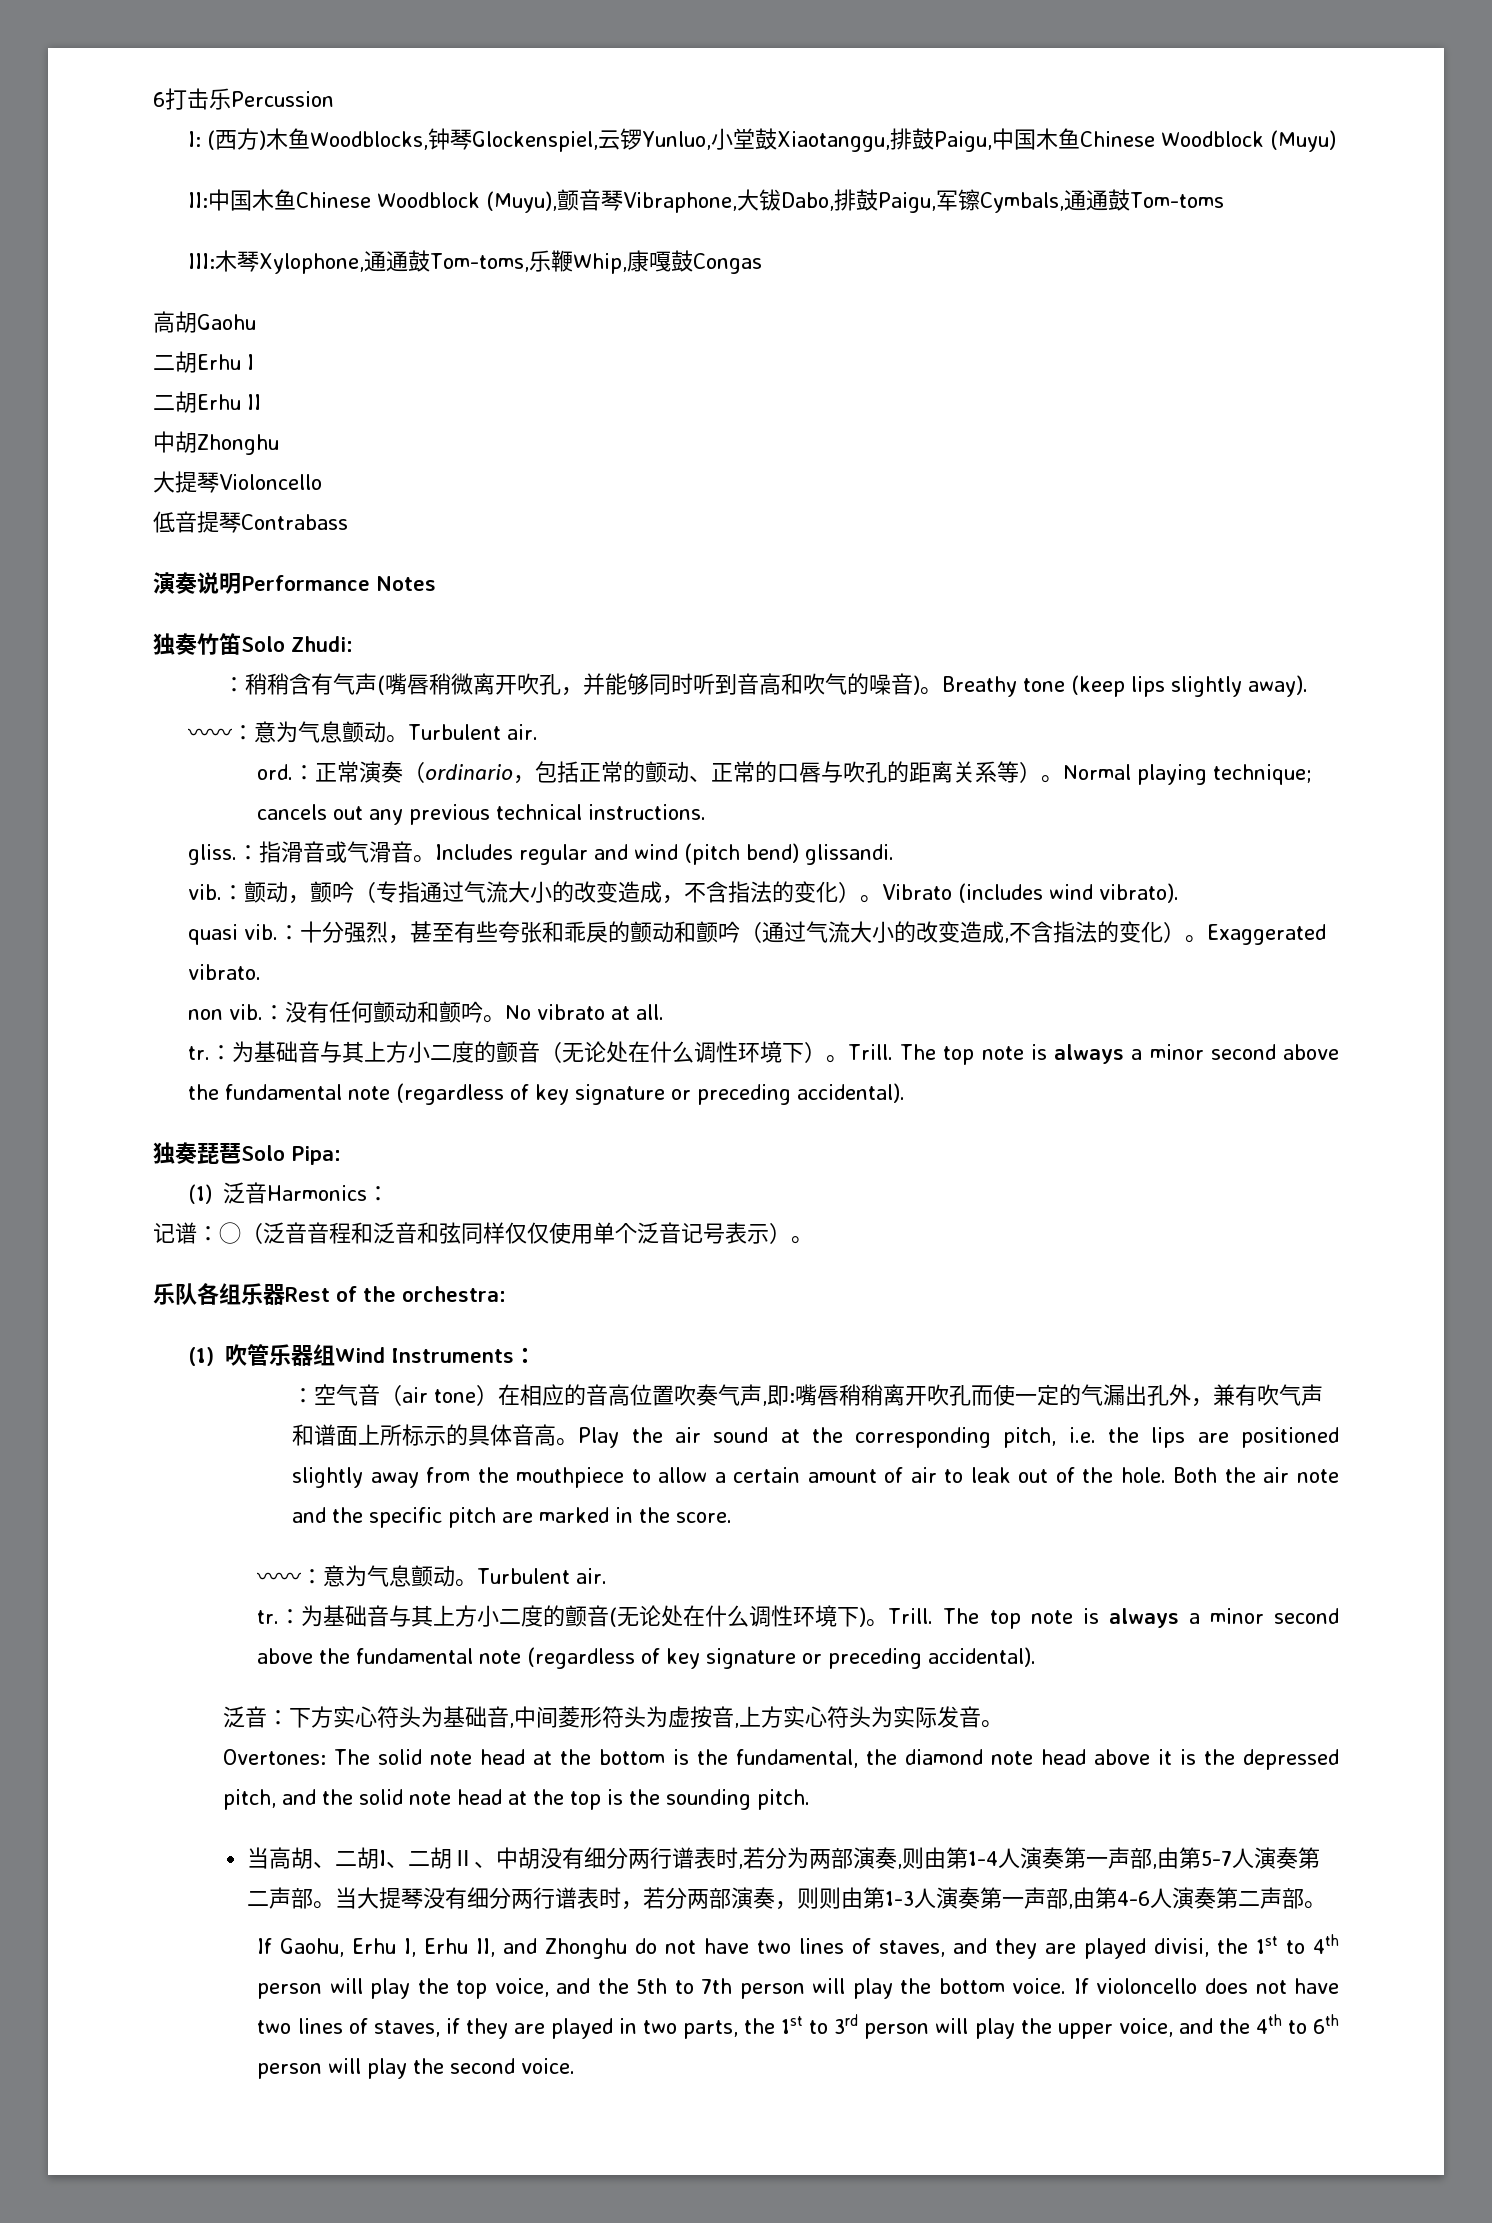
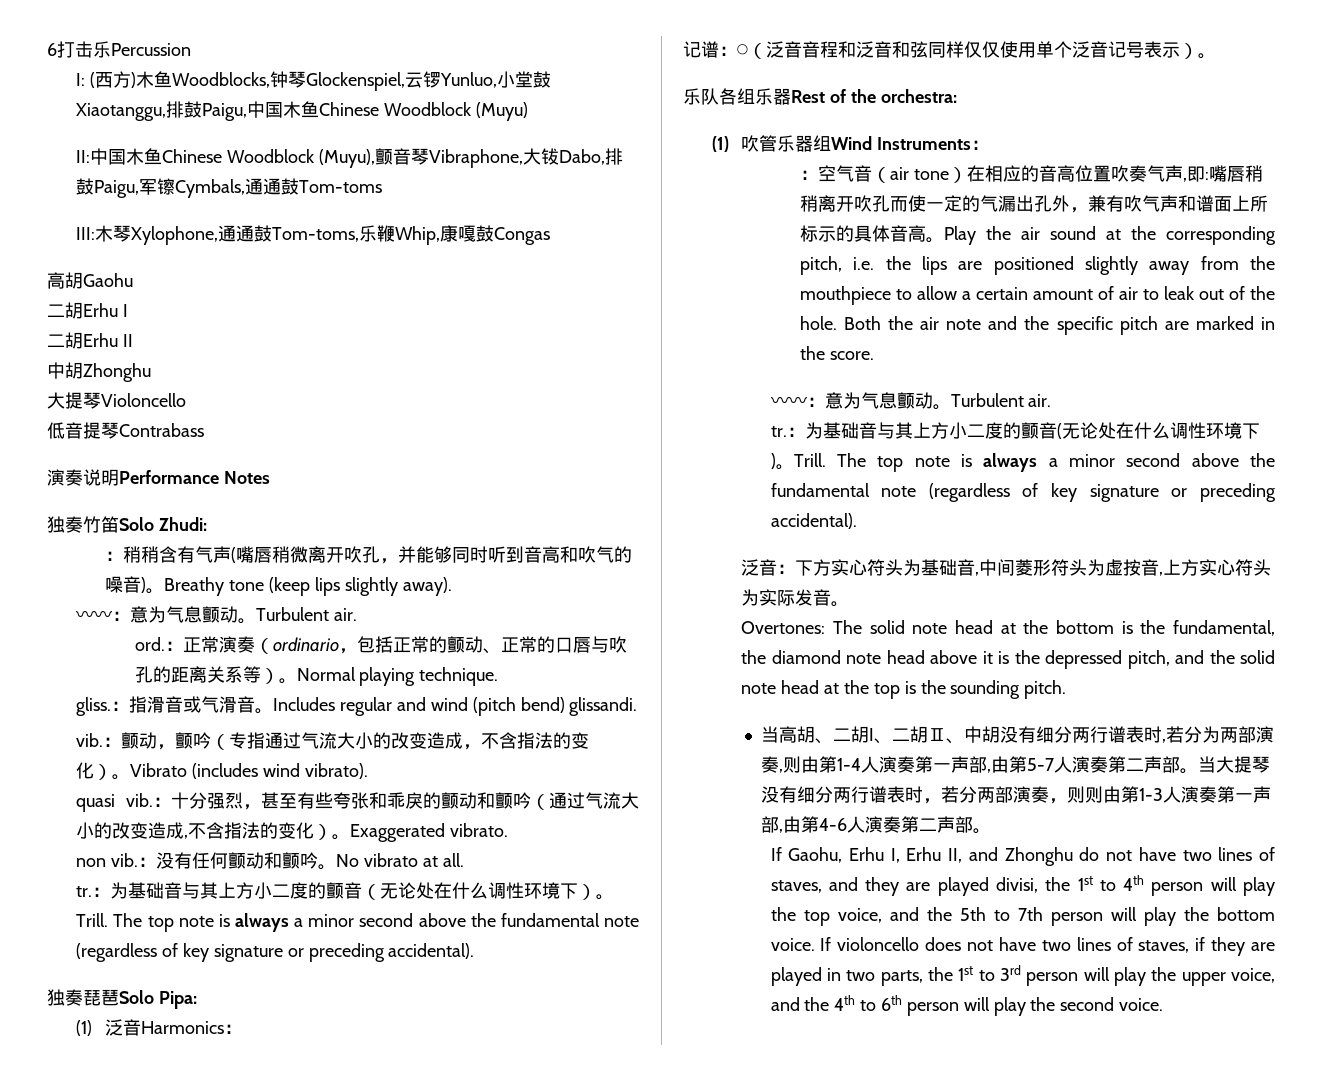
- Normal playing technique; cancels out any previous technical instructions.
+ Normal playing technique.

